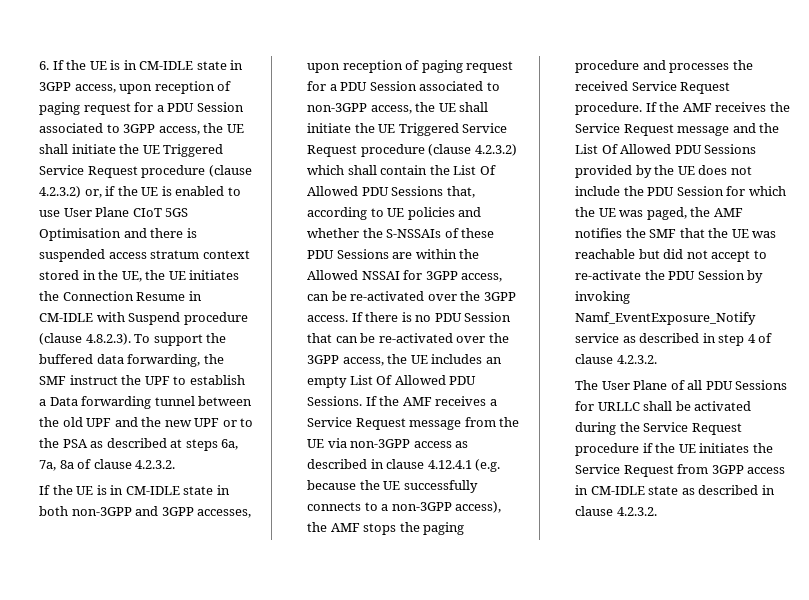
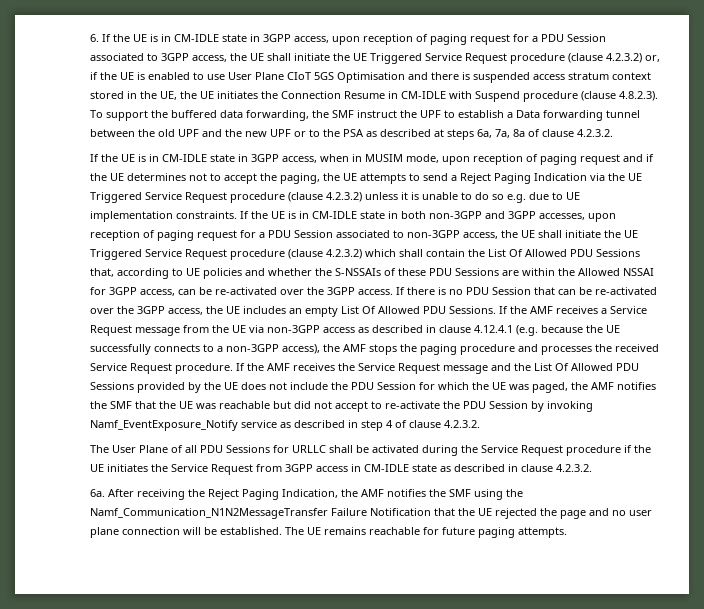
- If the UE is in CM-IDLE state in both non-3GPP and 3GPP accesses, upon reception of paging request for a PDU Session associated to non-3GPP access, the UE shall initiate the UE Triggered Service Request procedure (clause 4.2.3.2) which shall contain the List Of Allowed PDU Sessions that, according to UE policies and whether the S-NSSAIs of these PDU Sessions are within the Allowed NSSAI for 3GPP access, can be re-activated over the 3GPP access.
+ If the UE is in CM-IDLE state in 3GPP access, when in MUSIM mode, upon reception of paging request and if the UE determines not to accept the paging, the UE attempts to send a Reject Paging Indication via the UE Triggered Service Request procedure (clause 4.2.3.2) unless it is unable to do so e.g. due to UE implementation constraints. If the UE is in CM-IDLE state in both non-3GPP and 3GPP accesses, upon reception of paging request for a PDU Session associated to non-3GPP access, the UE shall initiate the UE Triggered Service Request procedure (clause 4.2.3.2) which shall contain the List Of Allowed PDU Sessions that, according to UE policies and whether the S-NSSAIs of these PDU Sessions are within the Allowed NSSAI for 3GPP access, can be re-activated over the 3GPP access.
+ 6a. After receiving the Reject Paging Indication, the AMF notifies the SMF using the Namf_Communication_N1N2MessageTransfer Failure Notification that the UE rejected the page and no user plane connection will be established. The UE remains reachable for future paging attempts.

